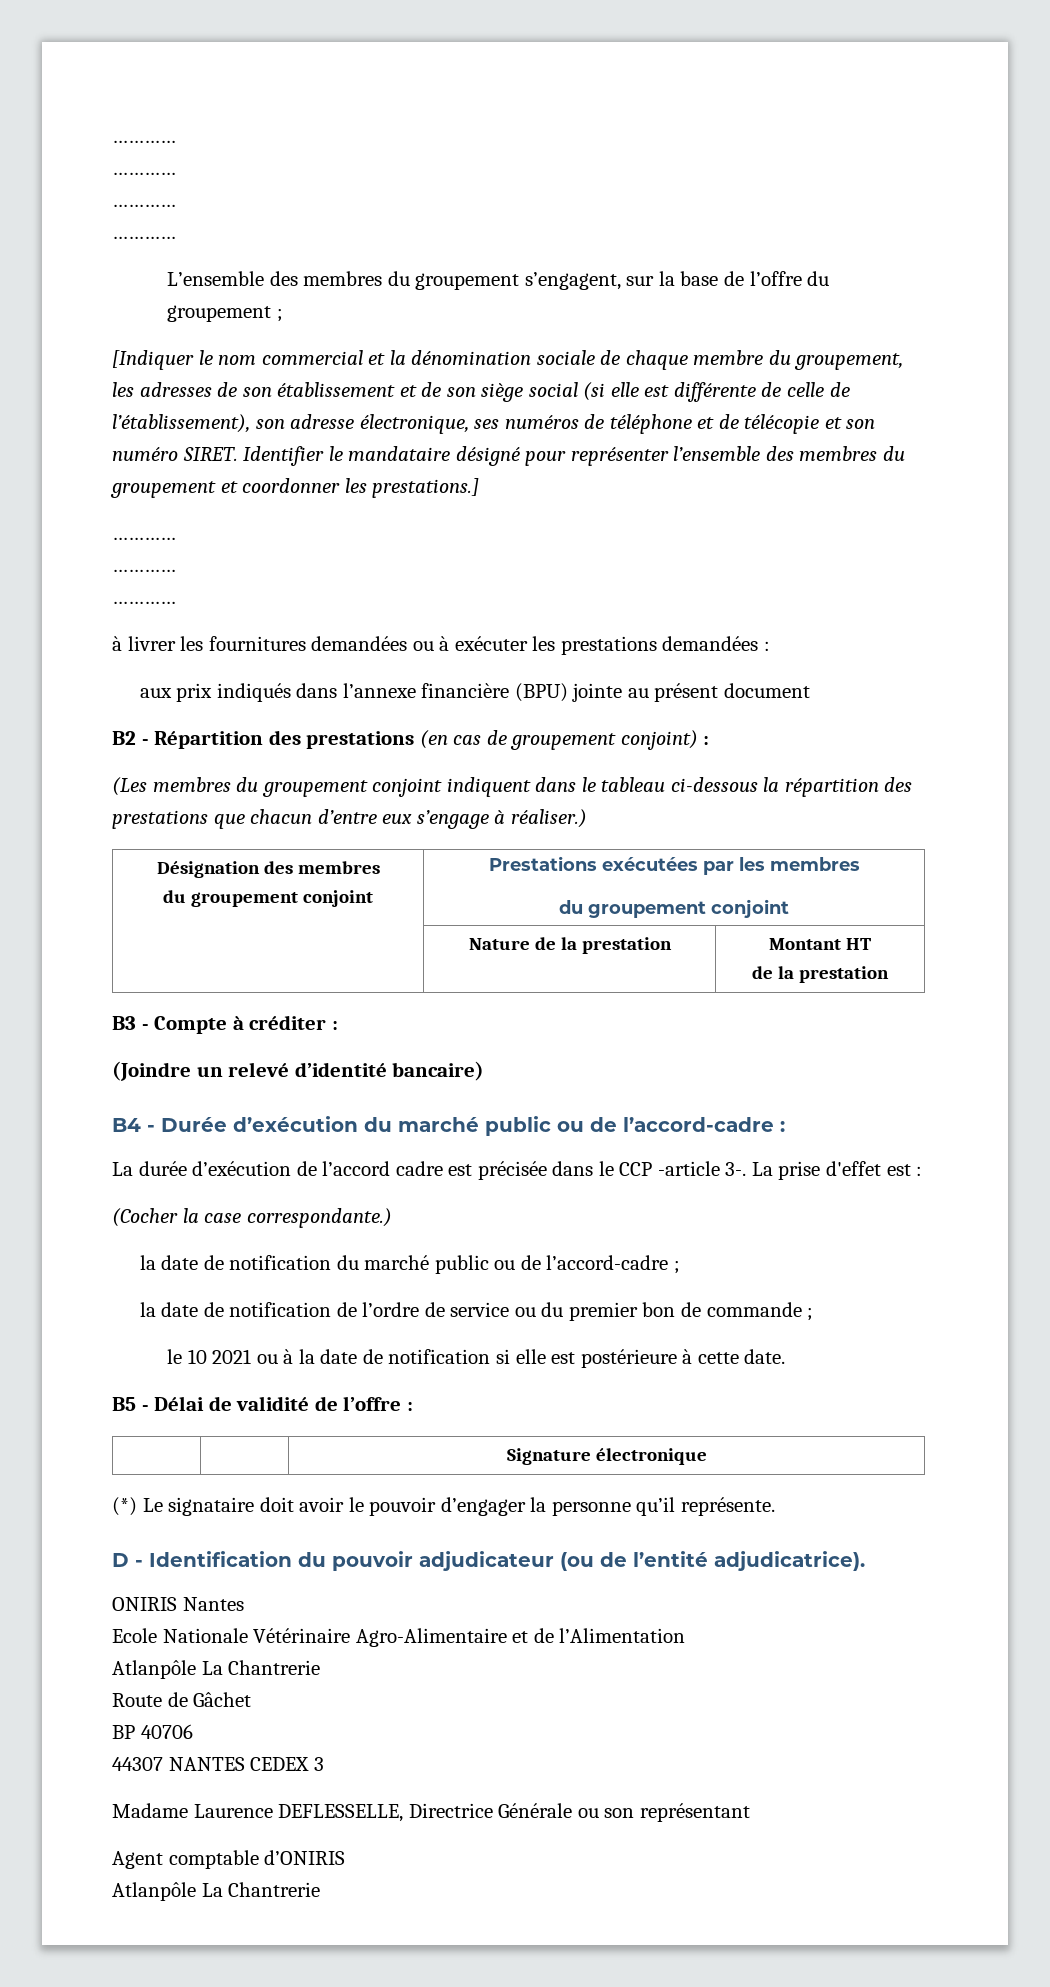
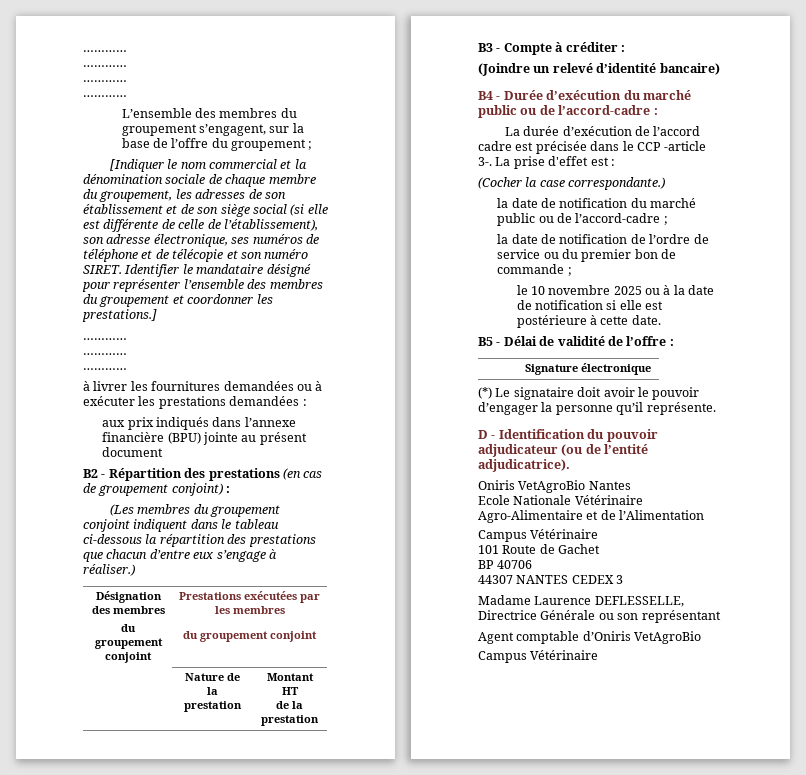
- le 10 2021 ou à la date de notification si elle est postérieure à cette date.
+ le 10 novembre 2025 ou à la date de notification si elle est postérieure à cette date.
- ONIRIS Nantes
+ Oniris VetAgroBio Nantes
  Ecole Nationale Vétérinaire Agro-Alimentaire et de l’Alimentation
- Atlanpôle La Chantrerie
- Route de Gâchet
+ Campus Vétérinaire
+ 101 Route de Gachet
- Agent comptable d’ONIRIS
- Atlanpôle La Chantrerie
+ Agent comptable d’Oniris VetAgroBio
+ Campus Vétérinaire

